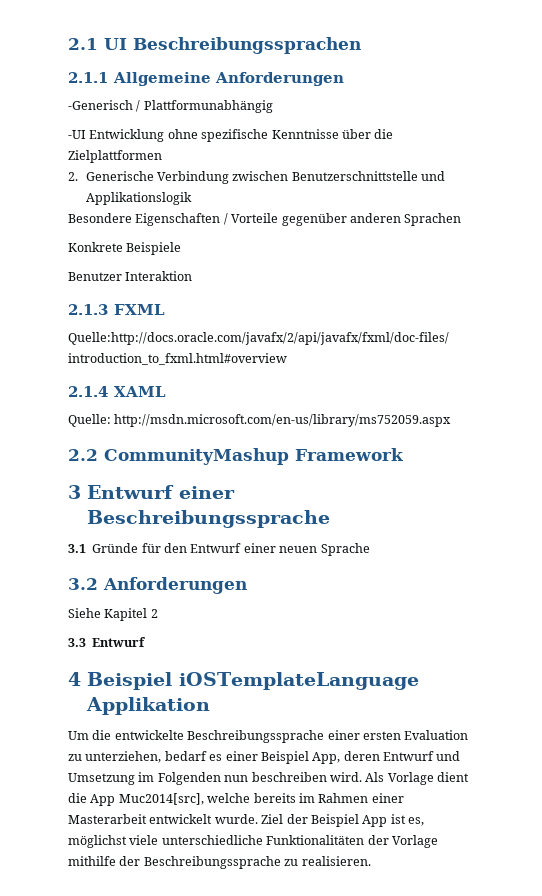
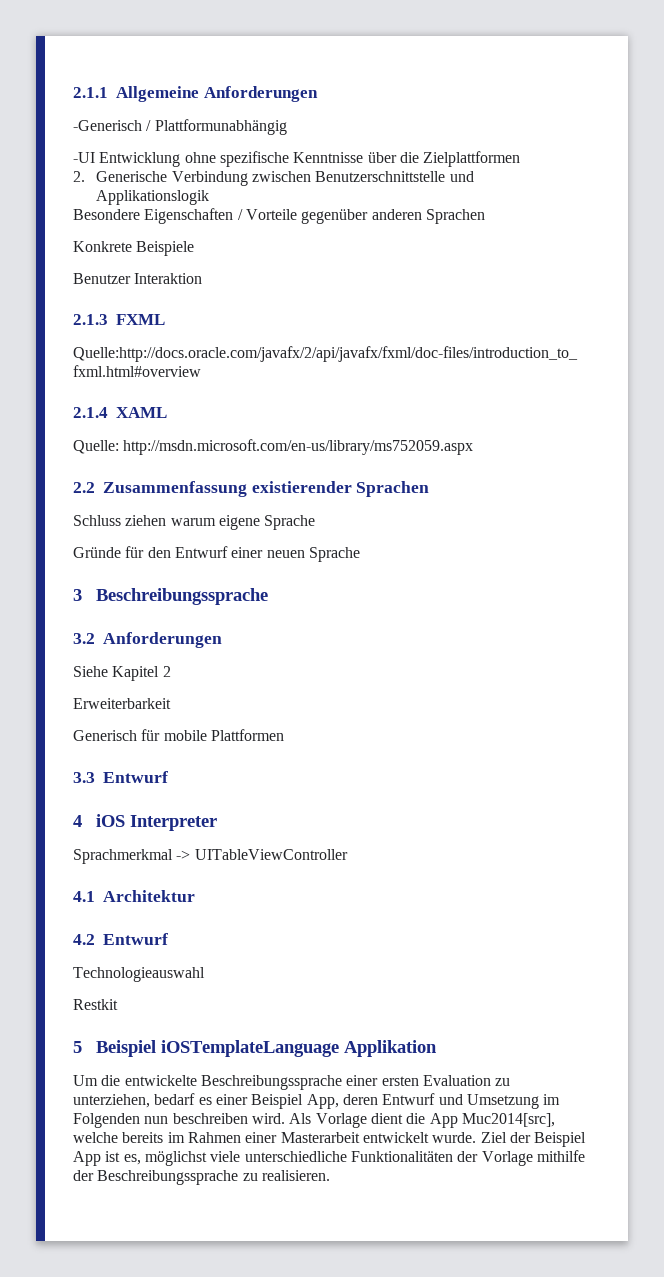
- 2.1 UI Beschreibungssprachen
- 2.2 CommunityMashup Framework
- 3 Entwurf einer Beschreibungssprache
- 3.1 Gründe für den Entwurf einer neuen Sprache
+ 2.2 Zusammenfassung existierender Sprachen
+ Schluss ziehen warum eigene Sprache
+ Gründe für den Entwurf einer neuen Sprache
+ 3 Beschreibungssprache
+ Erweiterbarkeit
+ Generisch für mobile Plattformen
  3.3 Entwurf
- 4 Beispiel iOSTemplateLanguage Applikation
+ 4 iOS Interpreter
+ Sprachmerkmal -> UITableViewController
+ 4.1 Architektur
+ 4.2 Entwurf
+ Technologieauswahl
+ Restkit
+ 5 Beispiel iOSTemplateLanguage Applikation

